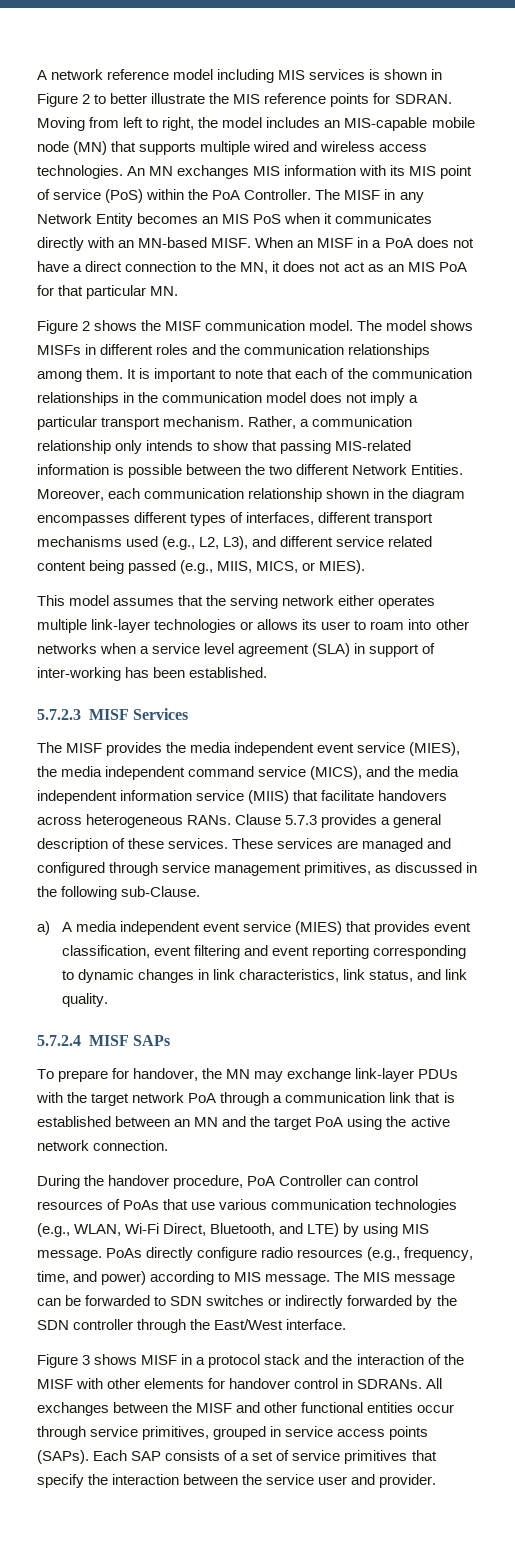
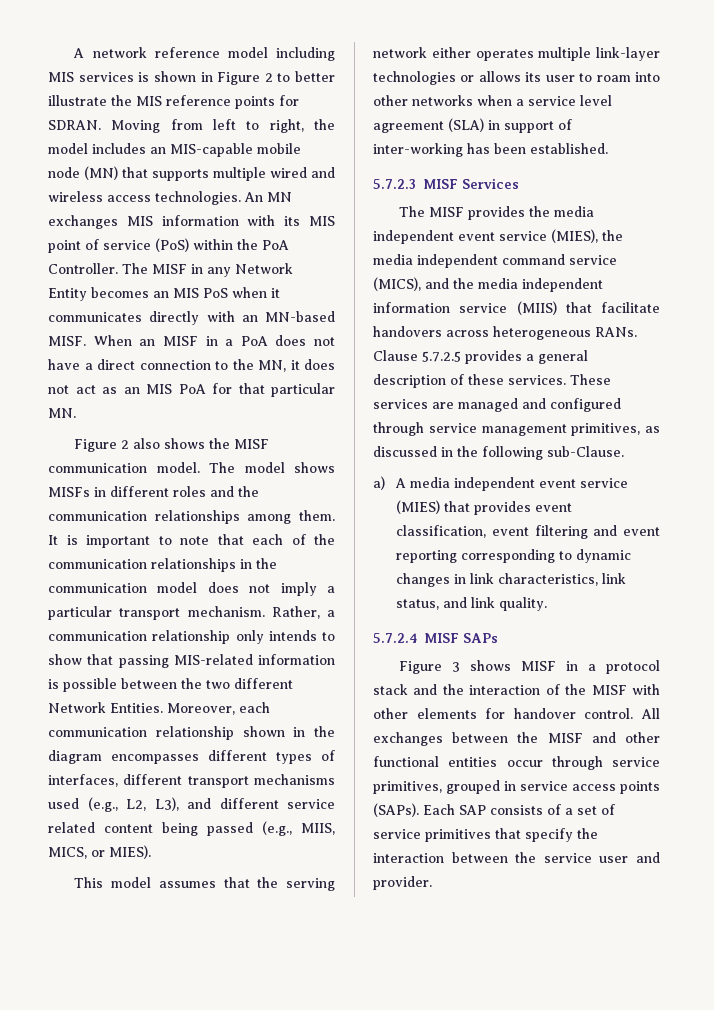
- Figure 2 shows the MISF communication model.
+ Figure 2 also shows the MISF communication model.
- Clause 5.7.3 provides a general description of these services.
+ Clause 5.7.2.5 provides a general description of these services.
- To prepare for handover, the MN may exchange link-layer PDUs with the target network PoA through a communication link that is established between an MN and the target PoA using the active network connection.
- During the handover procedure, PoA Controller can control resources of PoAs that use various communication technologies (e.g., WLAN, Wi-Fi Direct, Bluetooth, and LTE) by using MIS message. PoAs directly configure radio resources (e.g., frequency, time, and power) according to MIS message. The MIS message can be forwarded to SDN switches or indirectly forwarded by the SDN controller through the East/West interface.
- Figure 3 shows MISF in a protocol stack and the interaction of the MISF with other elements for handover control in SDRANs.
+ Figure 3 shows MISF in a protocol stack and the interaction of the MISF with other elements for handover control.

